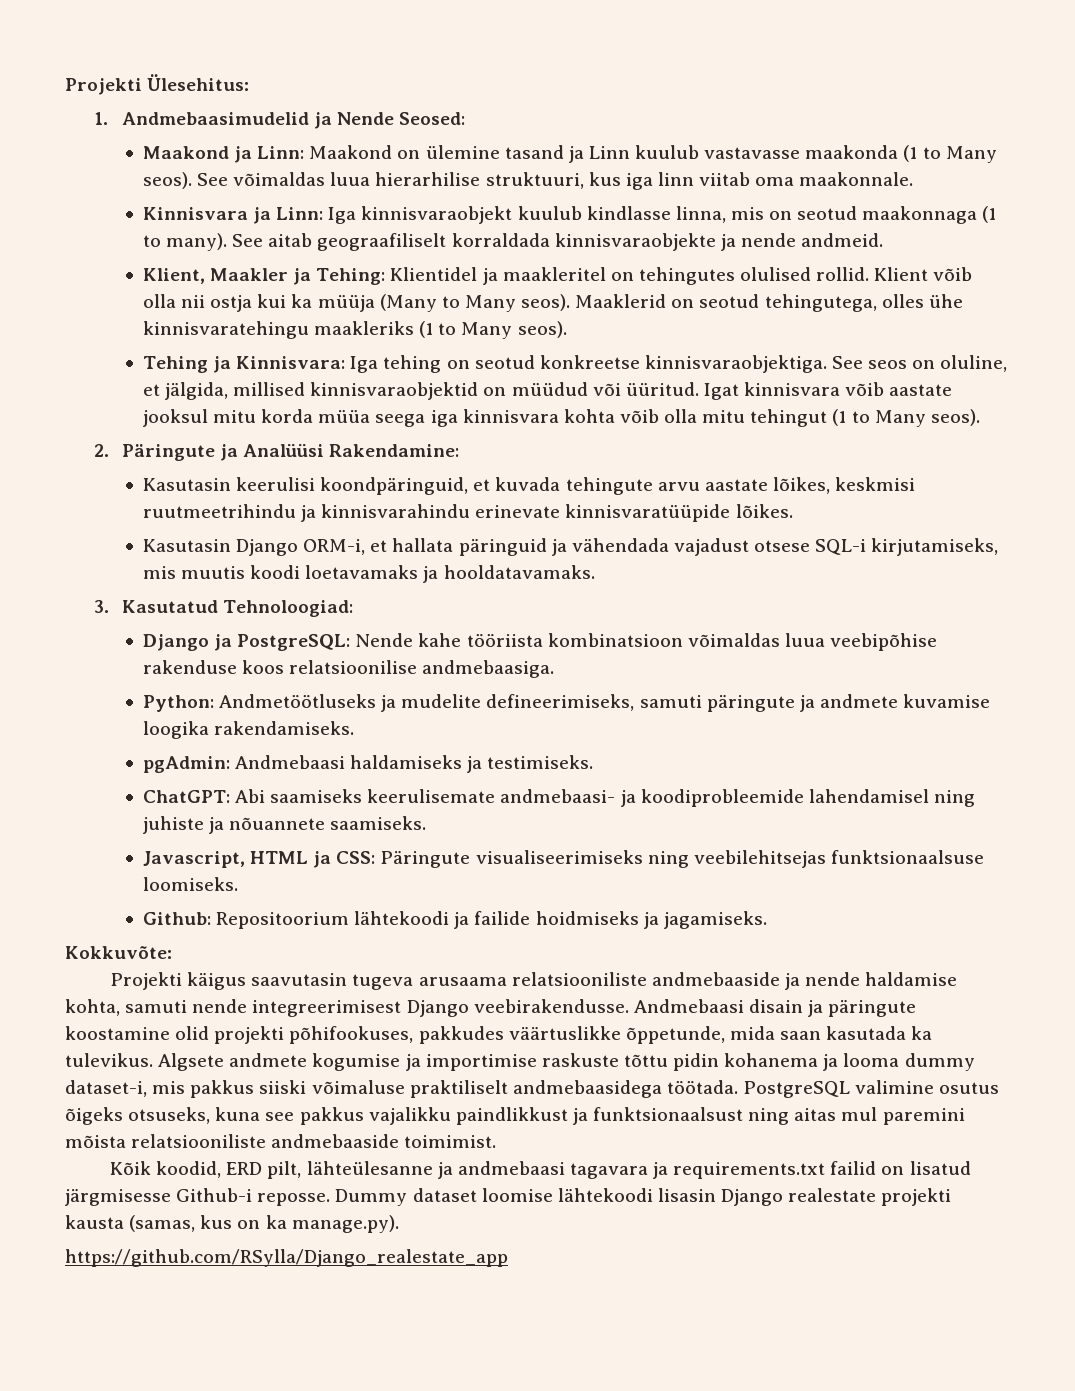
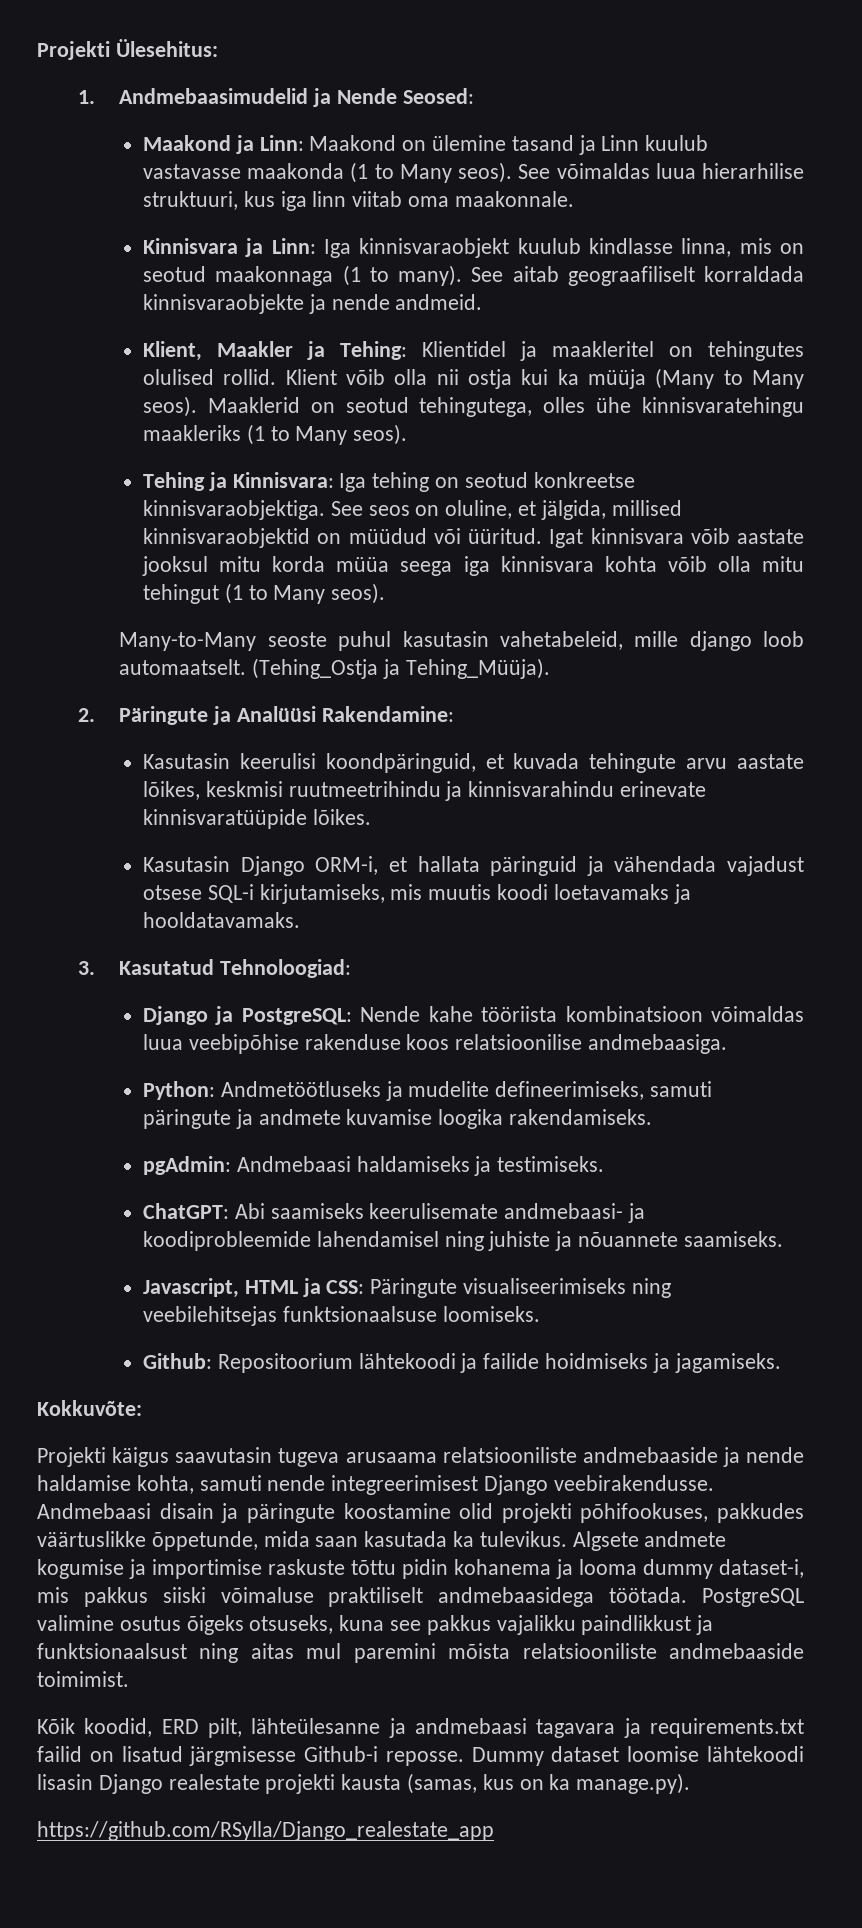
+ Many-to-Many seoste puhul kasutasin vahetabeleid, mille django loob automaatselt. (Tehing_Ostja ja Tehing_Müüja).

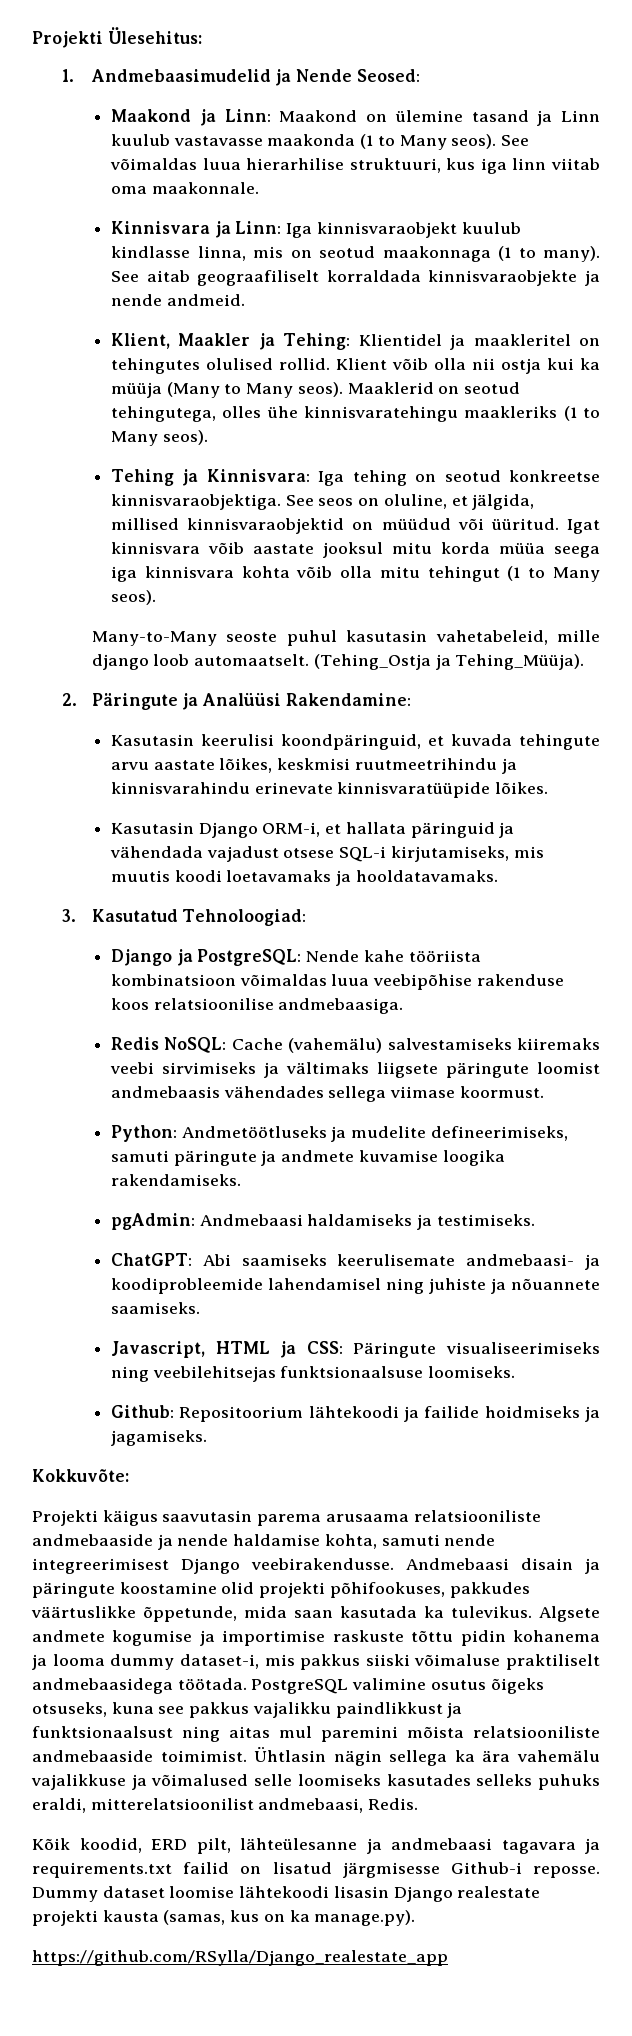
+ Redis NoSQL: Cache (vahemälu) salvestamiseks kiiremaks veebi sirvimiseks ja vältimaks liigsete päringute loomist andmebaasis vähendades sellega viimase koormust.
- Projekti käigus saavutasin tugeva arusaama relatsiooniliste andmebaaside ja nende haldamise kohta, samuti nende integreerimisest Django veebirakendusse.
+ Projekti käigus saavutasin parema arusaama relatsiooniliste andmebaaside ja nende haldamise kohta, samuti nende integreerimisest Django veebirakendusse.
+ Ühtlasin nägin sellega ka ära vahemälu vajalikkuse ja võimalused selle loomiseks kasutades selleks puhuks eraldi, mitterelatsioonilist andmebaasi, Redis.

